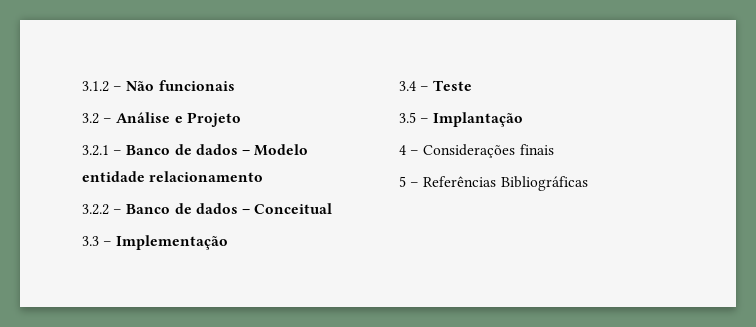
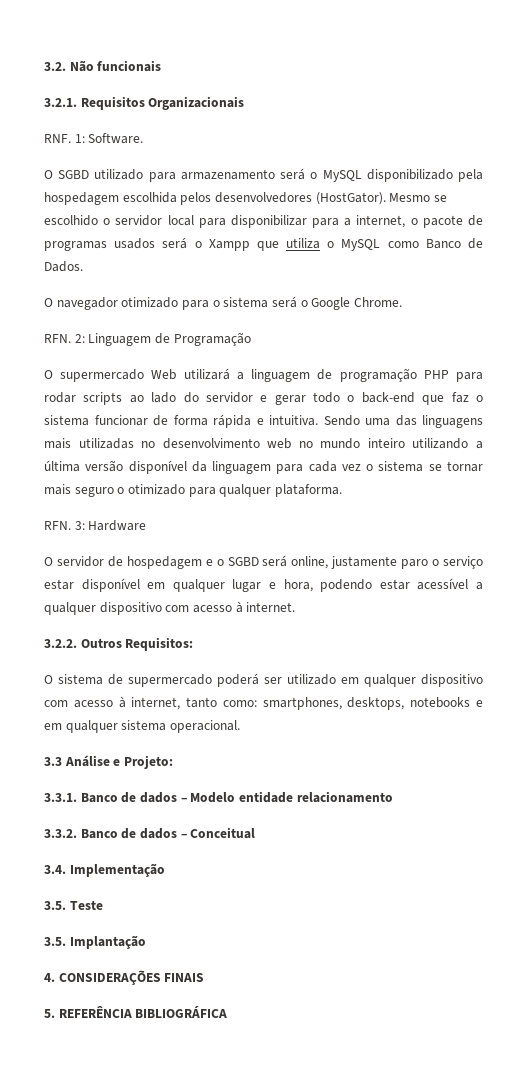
- 3.1.2 – Não funcionais
+ 3.2. Não funcionais
- 3.2 – Análise e Projeto
- 3.2.1 – Banco de dados – Modelo entidade relacionamento
+ 3.2.1. Requisitos Organizacionais
+ RNF. 1: Software.
+ O SGBD utilizado para armazenamento será o MySQL disponibilizado pela hospedagem escolhida pelos desenvolvedores (HostGator). Mesmo se escolhido o servidor local para disponibilizar para a internet, o pacote de programas usados será o Xampp que utiliza o MySQL como Banco de Dados.
+ O navegador otimizado para o sistema será o Google Chrome.
+ RFN. 2: Linguagem de Programação
+ O supermercado Web utilizará a linguagem de programação PHP para rodar scripts ao lado do servidor e gerar todo o back-end que faz o sistema funcionar de forma rápida e intuitiva. Sendo uma das linguagens mais utilizadas no desenvolvimento web no mundo inteiro utilizando a última versão disponível da linguagem para cada vez o sistema se tornar mais seguro o otimizado para qualquer plataforma.
+ RFN. 3: Hardware
+ O servidor de hospedagem e o SGBD será online, justamente paro o serviço estar disponível em qualquer lugar e hora, podendo estar acessível a qualquer dispositivo com acesso à internet.
+ 3.2.2. Outros Requisitos:
+ O sistema de supermercado poderá ser utilizado em qualquer dispositivo com acesso à internet, tanto como: smartphones, desktops, notebooks e em qualquer sistema operacional.
+ 3.3 Análise e Projeto:
+ 3.3.1. Banco de dados – Modelo entidade relacionamento
- 3.2.2 – Banco de dados – Conceitual
+ 3.3.2. Banco de dados – Conceitual
- 3.3 – Implementação
+ 3.4. Implementação
- 3.4 – Teste
+ 3.5. Teste
- 3.5 – Implantação
+ 3.5. Implantação
- 4 – Considerações finais
- 5 – Referências Bibliográficas
+ 4. CONSIDERAÇÕES FINAIS
+ 5. REFERÊNCIA BIBLIOGRÁFICA

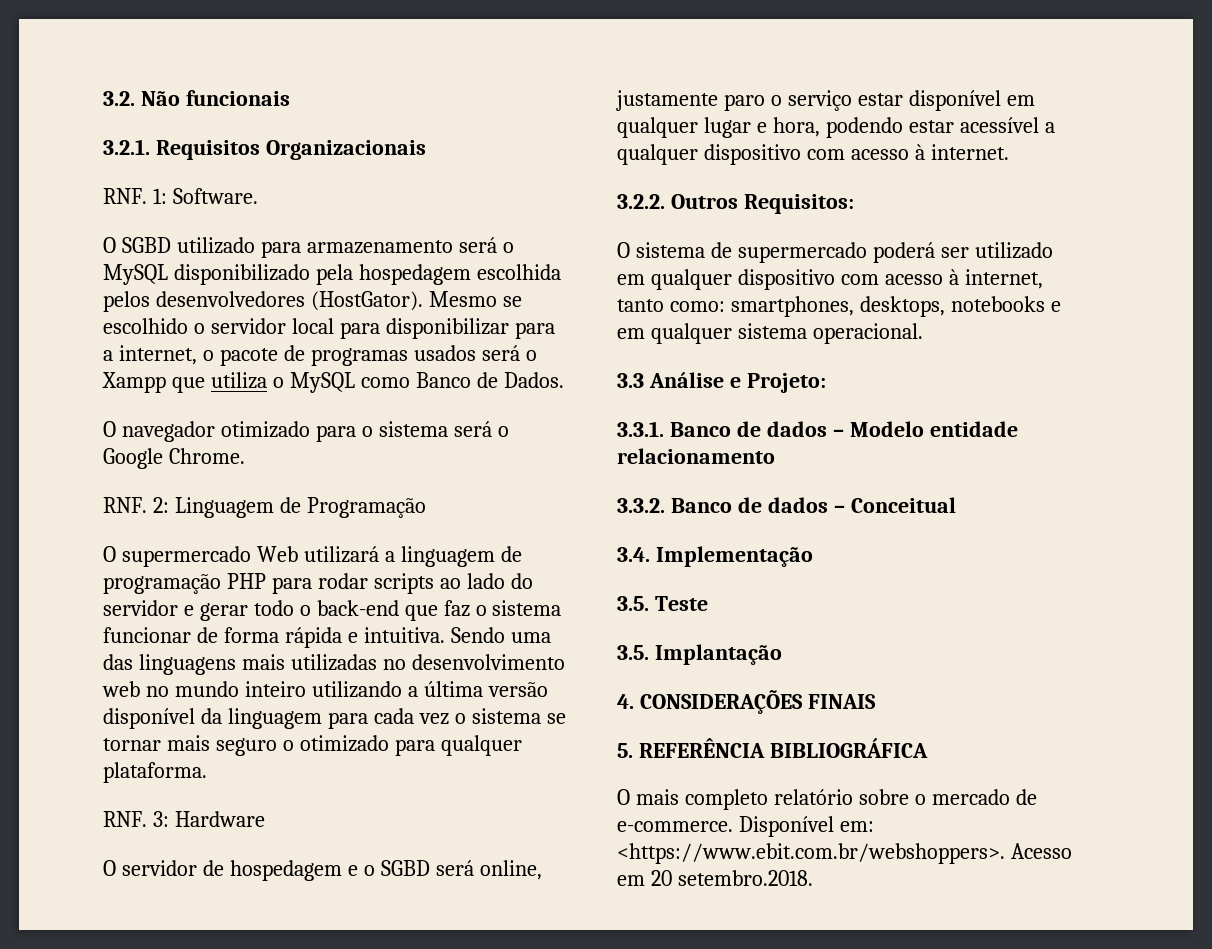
- RFN. 2: Linguagem de Programação
+ RNF. 2: Linguagem de Programação
- RFN. 3: Hardware
+ RNF. 3: Hardware
+ O mais completo relatório sobre o mercado de e-commerce. Disponível em: <https://www.ebit.com.br/webshoppers>. Acesso em 20 setembro.2018.

